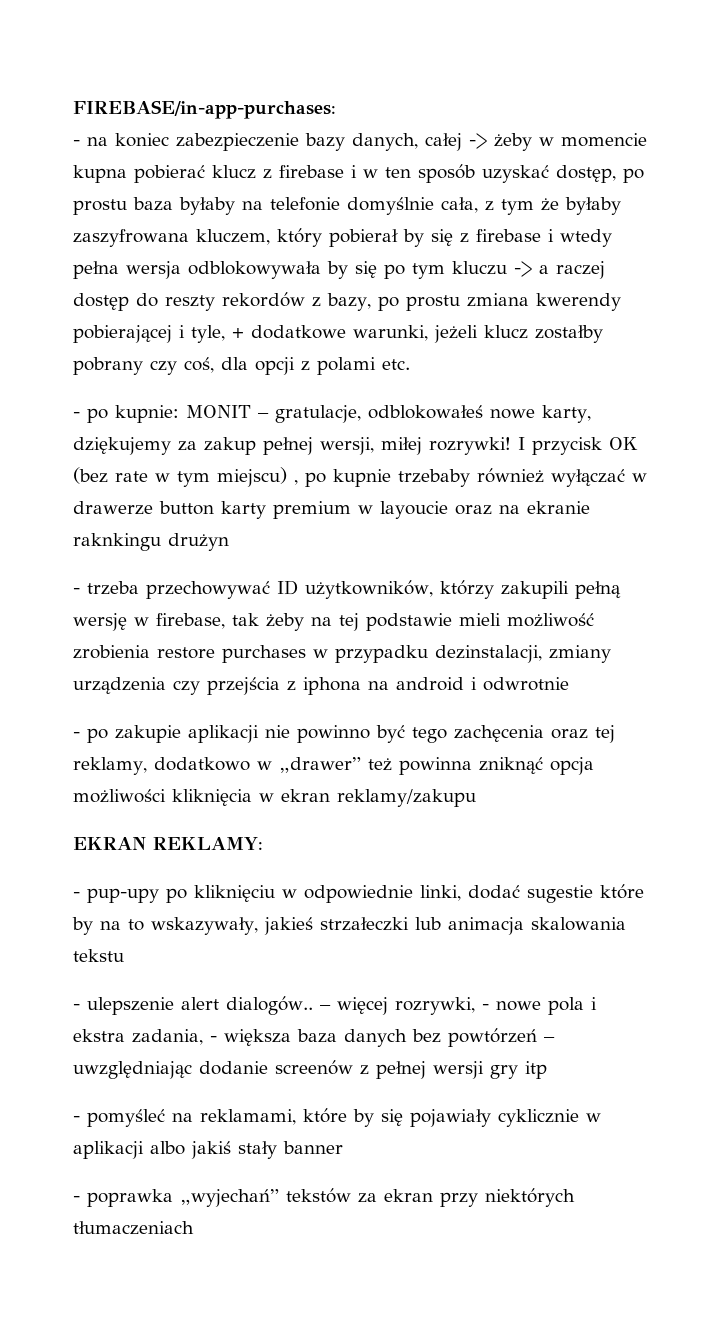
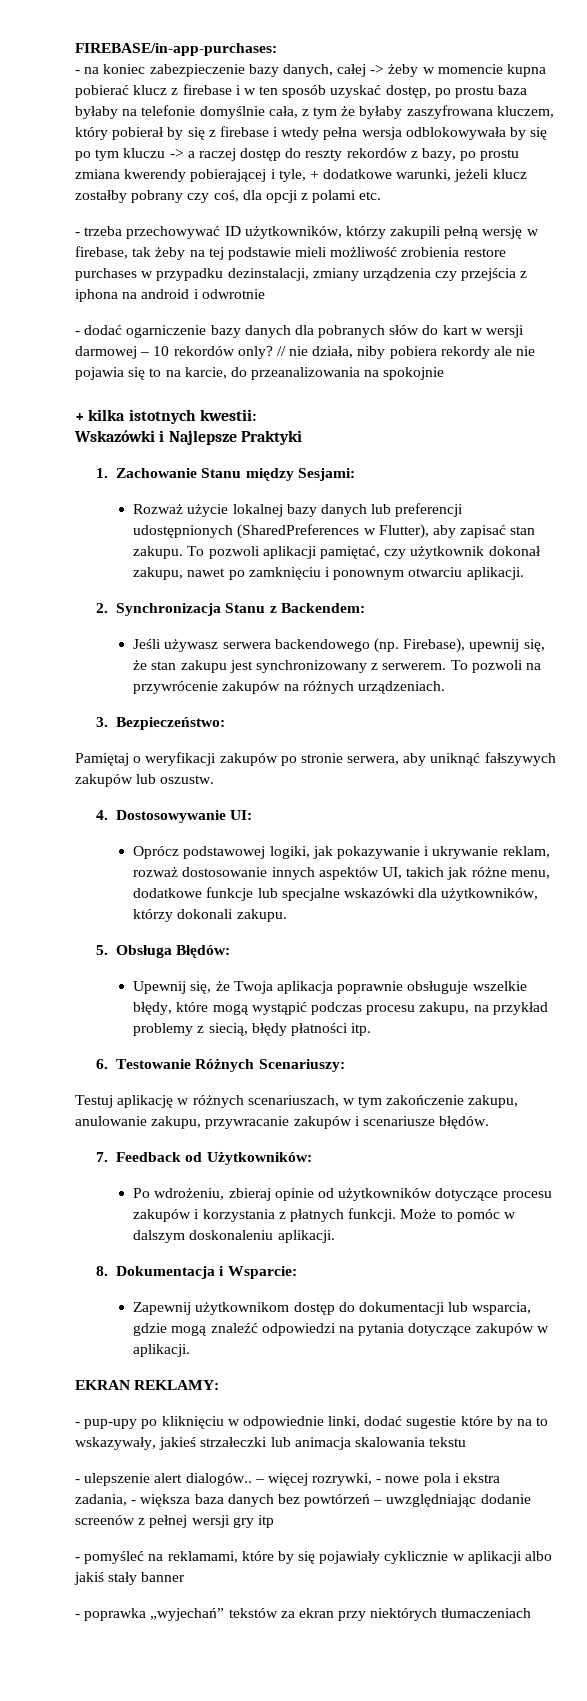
- - po kupnie: MONIT – gratulacje, odblokowałeś nowe karty, dziękujemy za zakup pełnej wersji, miłej rozrywki! I przycisk OK (bez rate w tym miejscu) , po kupnie trzebaby również wyłączać w drawerze button karty premium w layoucie oraz na ekranie raknkingu drużyn
- - po zakupie aplikacji nie powinno być tego zachęcenia oraz tej reklamy, dodatkowo w „drawer” też powinna zniknąć opcja możliwości kliknięcia w ekran reklamy/zakupu
+ - dodać ogarniczenie bazy danych dla pobranych słów do kart w wersji darmowej – 10 rekordów only? // nie działa, niby pobiera rekordy ale nie pojawia się to na karcie, do przeanalizowania na spokojnie
+ + kilka istotnych kwestii:
+ Wskazówki i Najlepsze Praktyki
+ 1. Zachowanie Stanu między Sesjami:
+ Rozważ użycie lokalnej bazy danych lub preferencji udostępnionych (SharedPreferences w Flutter), aby zapisać stan zakupu. To pozwoli aplikacji pamiętać, czy użytkownik dokonał zakupu, nawet po zamknięciu i ponownym otwarciu aplikacji.
+ 2. Synchronizacja Stanu z Backendem:
+ Jeśli używasz serwera backendowego (np. Firebase), upewnij się, że stan zakupu jest synchronizowany z serwerem. To pozwoli na przywrócenie zakupów na różnych urządzeniach.
+ 3. Bezpieczeństwo:
+ Pamiętaj o weryfikacji zakupów po stronie serwera, aby uniknąć fałszywych zakupów lub oszustw.
+ 4. Dostosowywanie UI:
+ Oprócz podstawowej logiki, jak pokazywanie i ukrywanie reklam, rozważ dostosowanie innych aspektów UI, takich jak różne menu, dodatkowe funkcje lub specjalne wskazówki dla użytkowników, którzy dokonali zakupu.
+ 5. Obsługa Błędów:
+ Upewnij się, że Twoja aplikacja poprawnie obsługuje wszelkie błędy, które mogą wystąpić podczas procesu zakupu, na przykład problemy z siecią, błędy płatności itp.
+ 6. Testowanie Różnych Scenariuszy:
+ Testuj aplikację w różnych scenariuszach, w tym zakończenie zakupu, anulowanie zakupu, przywracanie zakupów i scenariusze błędów.
+ 7. Feedback od Użytkowników:
+ Po wdrożeniu, zbieraj opinie od użytkowników dotyczące procesu zakupów i korzystania z płatnych funkcji. Może to pomóc w dalszym doskonaleniu aplikacji.
+ 8. Dokumentacja i Wsparcie:
+ Zapewnij użytkownikom dostęp do dokumentacji lub wsparcia, gdzie mogą znaleźć odpowiedzi na pytania dotyczące zakupów w aplikacji.

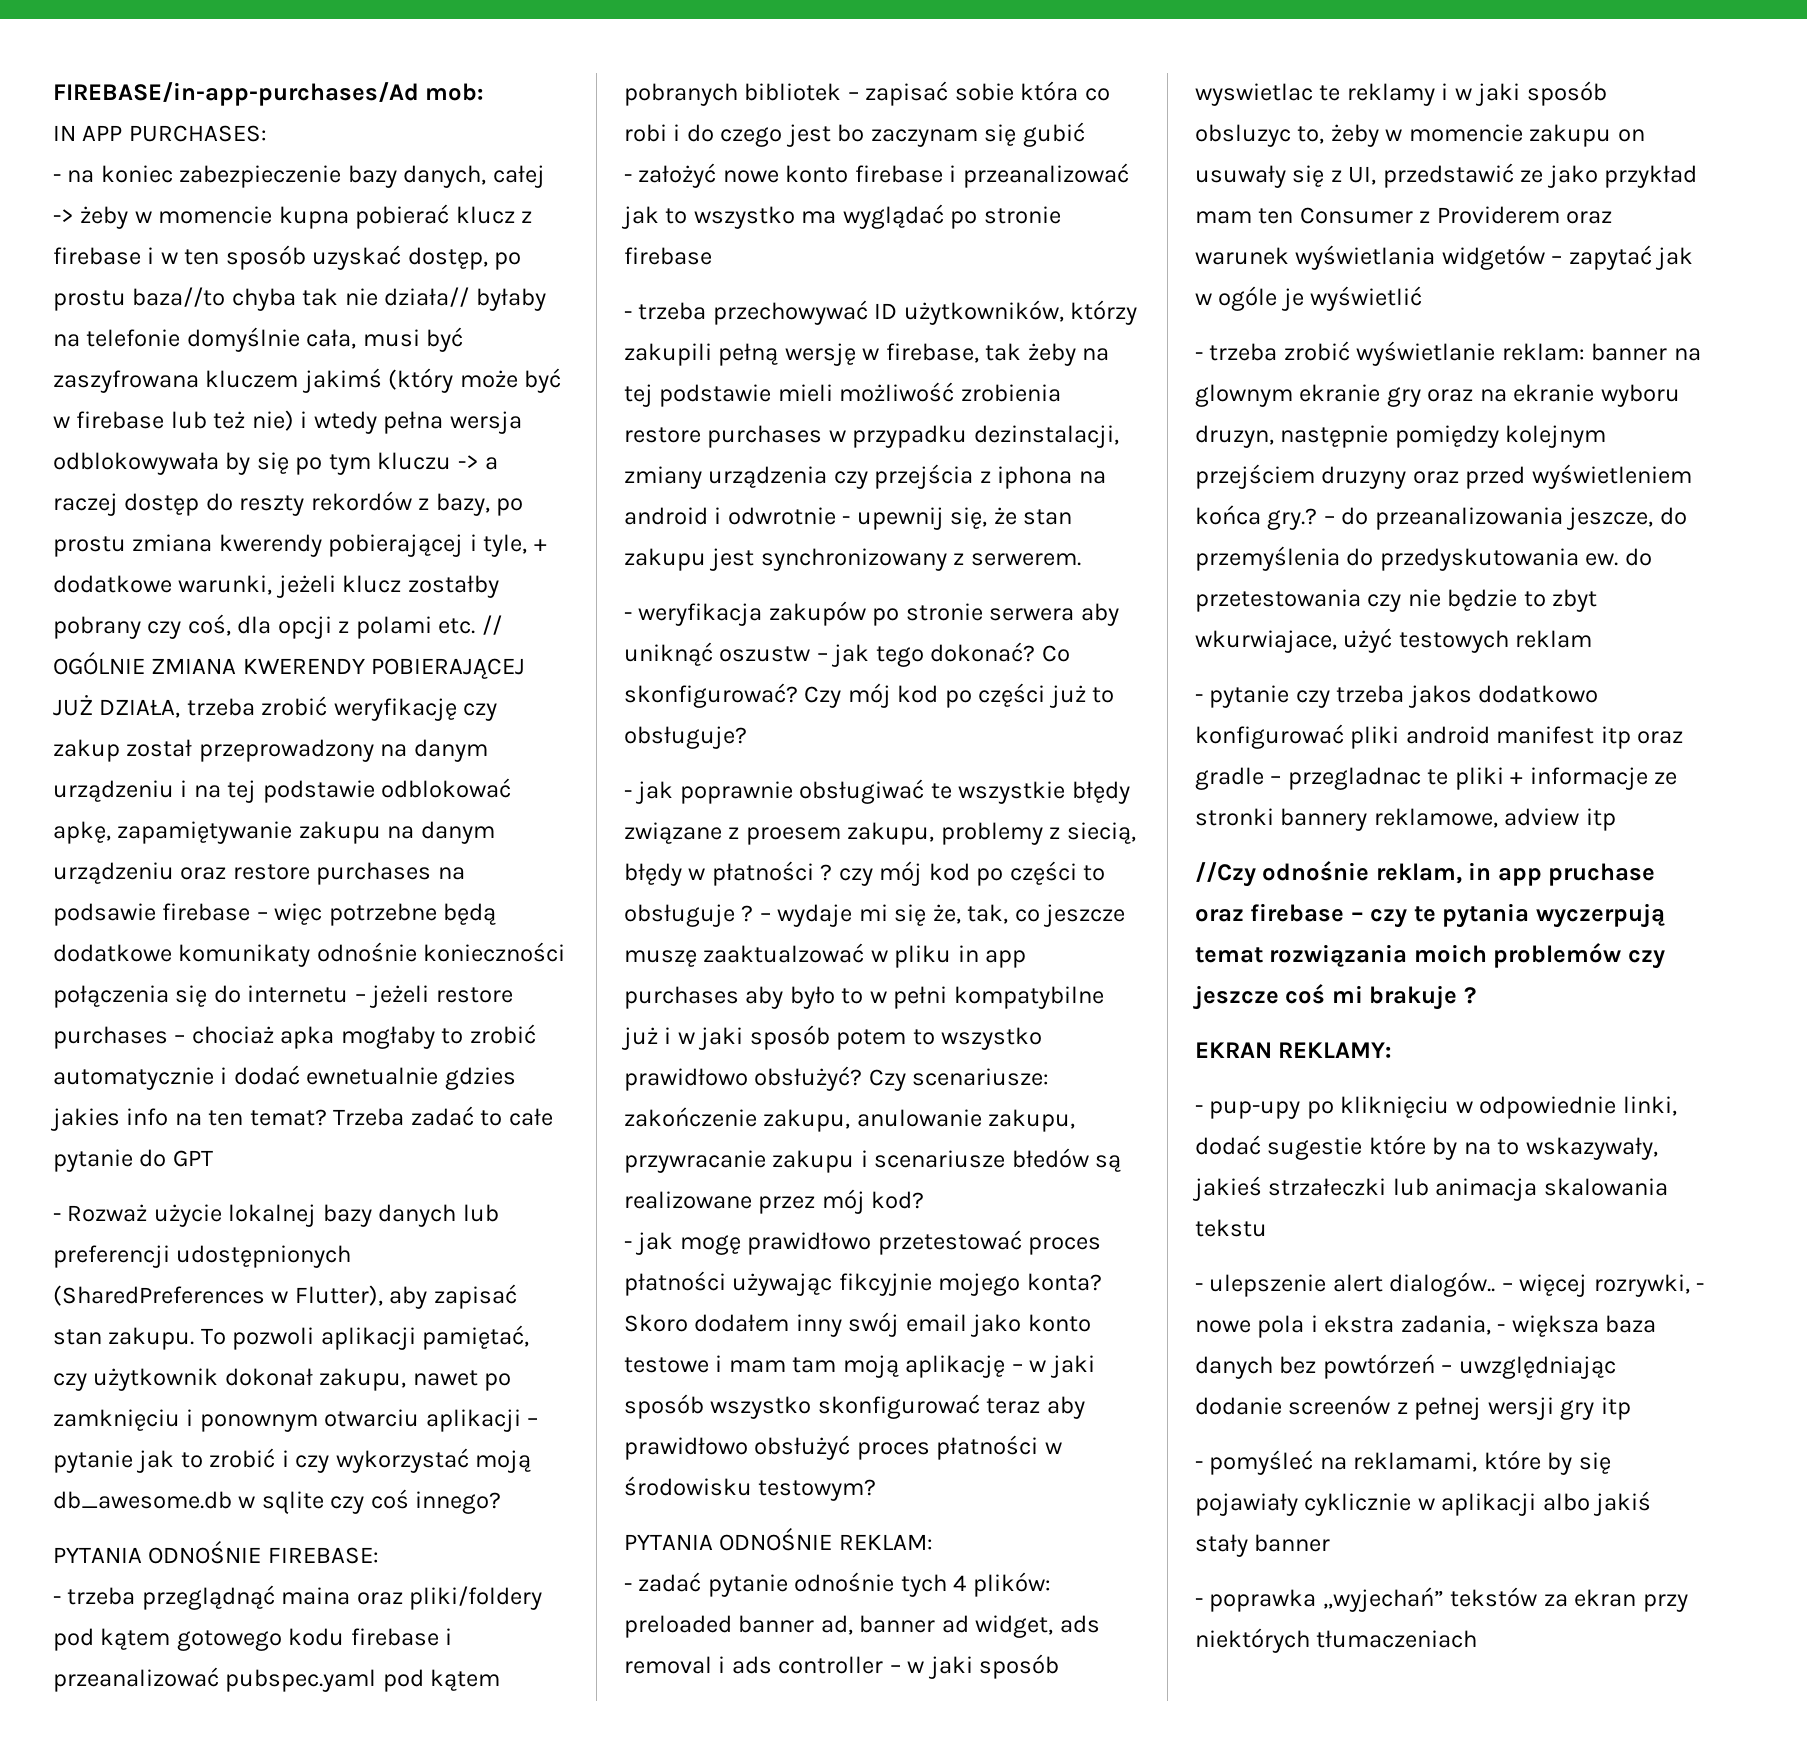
- FIREBASE/in-app-purchases:
+ FIREBASE/in-app-purchases/Ad mob:
+ IN APP PURCHASES:
- - na koniec zabezpieczenie bazy danych, całej -> żeby w momencie kupna pobierać klucz z firebase i w ten sposób uzyskać dostęp, po prostu baza byłaby na telefonie domyślnie cała, z tym że byłaby zaszyfrowana kluczem, który pobierał by się z firebase i wtedy pełna wersja odblokowywała by się po tym kluczu -> a raczej dostęp do reszty rekordów z bazy, po prostu zmiana kwerendy pobierającej i tyle, + dodatkowe warunki, jeżeli klucz zostałby pobrany czy coś, dla opcji z polami etc.
+ - na koniec zabezpieczenie bazy danych, całej -> żeby w momencie kupna pobierać klucz z firebase i w ten sposób uzyskać dostęp, po prostu baza//to chyba tak nie działa// byłaby na telefonie domyślnie cała, musi być zaszyfrowana kluczem jakimś (który może być w firebase lub też nie) i wtedy pełna wersja odblokowywała by się po tym kluczu -> a raczej dostęp do reszty rekordów z bazy, po prostu zmiana kwerendy pobierającej i tyle, + dodatkowe warunki, jeżeli klucz zostałby pobrany czy coś, dla opcji z polami etc. // OGÓLNIE ZMIANA KWERENDY POBIERAJĄCEJ JUŻ DZIAŁA, trzeba zrobić weryfikację czy zakup został przeprowadzony na danym urządzeniu i na tej podstawie odblokować apkę, zapamiętywanie zakupu na danym urządzeniu oraz restore purchases na podsawie firebase – więc potrzebne będą dodatkowe komunikaty odnośnie konieczności połączenia się do internetu – jeżeli restore purchases – chociaż apka mogłaby to zrobić automatycznie i dodać ewnetualnie gdzies jakies info na ten temat? Trzeba zadać to całe pytanie do GPT
+ - Rozważ użycie lokalnej bazy danych lub preferencji udostępnionych (SharedPreferences w Flutter), aby zapisać stan zakupu. To pozwoli aplikacji pamiętać, czy użytkownik dokonał zakupu, nawet po zamknięciu i ponownym otwarciu aplikacji – pytanie jak to zrobić i czy wykorzystać moją db_awesome.db w sqlite czy coś innego?
+ PYTANIA ODNOŚNIE FIREBASE:
+ - trzeba przeglądnąć maina oraz pliki/foldery pod kątem gotowego kodu firebase i przeanalizować pubspec.yaml pod kątem pobranych bibliotek – zapisać sobie która co robi i do czego jest bo zaczynam się gubić
+ - założyć nowe konto firebase i przeanalizować jak to wszystko ma wyglądać po stronie firebase
- - trzeba przechowywać ID użytkowników, którzy zakupili pełną wersję w firebase, tak żeby na tej podstawie mieli możliwość zrobienia restore purchases w przypadku dezinstalacji, zmiany urządzenia czy przejścia z iphona na android i odwrotnie
- - dodać ogarniczenie bazy danych dla pobranych słów do kart w wersji darmowej – 10 rekordów only? // nie działa, niby pobiera rekordy ale nie pojawia się to na karcie, do przeanalizowania na spokojnie
- + kilka istotnych kwestii:
- Wskazówki i Najlepsze Praktyki
- 1. Zachowanie Stanu między Sesjami:
- Rozważ użycie lokalnej bazy danych lub preferencji udostępnionych (SharedPreferences w Flutter), aby zapisać stan zakupu. To pozwoli aplikacji pamiętać, czy użytkownik dokonał zakupu, nawet po zamknięciu i ponownym otwarciu aplikacji.
- 2. Synchronizacja Stanu z Backendem:
- Jeśli używasz serwera backendowego (np. Firebase), upewnij się, że stan zakupu jest synchronizowany z serwerem. To pozwoli na przywrócenie zakupów na różnych urządzeniach.
- 3. Bezpieczeństwo:
- Pamiętaj o weryfikacji zakupów po stronie serwera, aby uniknąć fałszywych zakupów lub oszustw.
- 4. Dostosowywanie UI:
- Oprócz podstawowej logiki, jak pokazywanie i ukrywanie reklam, rozważ dostosowanie innych aspektów UI, takich jak różne menu, dodatkowe funkcje lub specjalne wskazówki dla użytkowników, którzy dokonali zakupu.
- 5. Obsługa Błędów:
- Upewnij się, że Twoja aplikacja poprawnie obsługuje wszelkie błędy, które mogą wystąpić podczas procesu zakupu, na przykład problemy z siecią, błędy płatności itp.
- 6. Testowanie Różnych Scenariuszy:
- Testuj aplikację w różnych scenariuszach, w tym zakończenie zakupu, anulowanie zakupu, przywracanie zakupów i scenariusze błędów.
- 7. Feedback od Użytkowników:
- Po wdrożeniu, zbieraj opinie od użytkowników dotyczące procesu zakupów i korzystania z płatnych funkcji. Może to pomóc w dalszym doskonaleniu aplikacji.
- 8. Dokumentacja i Wsparcie:
- Zapewnij użytkownikom dostęp do dokumentacji lub wsparcia, gdzie mogą znaleźć odpowiedzi na pytania dotyczące zakupów w aplikacji.
+ - trzeba przechowywać ID użytkowników, którzy zakupili pełną wersję w firebase, tak żeby na tej podstawie mieli możliwość zrobienia restore purchases w przypadku dezinstalacji, zmiany urządzenia czy przejścia z iphona na android i odwrotnie - upewnij się, że stan zakupu jest synchronizowany z serwerem.
+ - weryfikacja zakupów po stronie serwera aby uniknąć oszustw – jak tego dokonać? Co skonfigurować? Czy mój kod po części już to obsługuje?
+ - jak poprawnie obsługiwać te wszystkie błędy związane z proesem zakupu, problemy z siecią, błędy w płatności ? czy mój kod po części to obsługuje ? – wydaje mi się że, tak, co jeszcze muszę zaaktualzować w pliku in app purchases aby było to w pełni kompatybilne już i w jaki sposób potem to wszystko prawidłowo obsłużyć? Czy scenariusze: zakończenie zakupu, anulowanie zakupu, przywracanie zakupu i scenariusze błedów są realizowane przez mój kod?
+ - jak mogę prawidłowo przetestować proces płatności używając fikcyjnie mojego konta? Skoro dodałem inny swój email jako konto testowe i mam tam moją aplikację – w jaki sposób wszystko skonfigurować teraz aby prawidłowo obsłużyć proces płatności w środowisku testowym?
+ PYTANIA ODNOŚNIE REKLAM:
+ - zadać pytanie odnośnie tych 4 plików: preloaded banner ad, banner ad widget, ads removal i ads controller – w jaki sposób wyswietlac te reklamy i w jaki sposób obsluzyc to, żeby w momencie zakupu on usuwały się z UI, przedstawić ze jako przykład mam ten Consumer z Providerem oraz warunek wyświetlania widgetów – zapytać jak w ogóle je wyświetlić
+ - trzeba zrobić wyświetlanie reklam: banner na glownym ekranie gry oraz na ekranie wyboru druzyn, następnie pomiędzy kolejnym przejściem druzyny oraz przed wyświetleniem końca gry.? – do przeanalizowania jeszcze, do przemyślenia do przedyskutowania ew. do przetestowania czy nie będzie to zbyt wkurwiajace, użyć testowych reklam
+ - pytanie czy trzeba jakos dodatkowo konfigurować pliki android manifest itp oraz gradle – przegladnac te pliki + informacje ze stronki bannery reklamowe, adview itp
+ //Czy odnośnie reklam, in app pruchase oraz firebase – czy te pytania wyczerpują temat rozwiązania moich problemów czy jeszcze coś mi brakuje ?

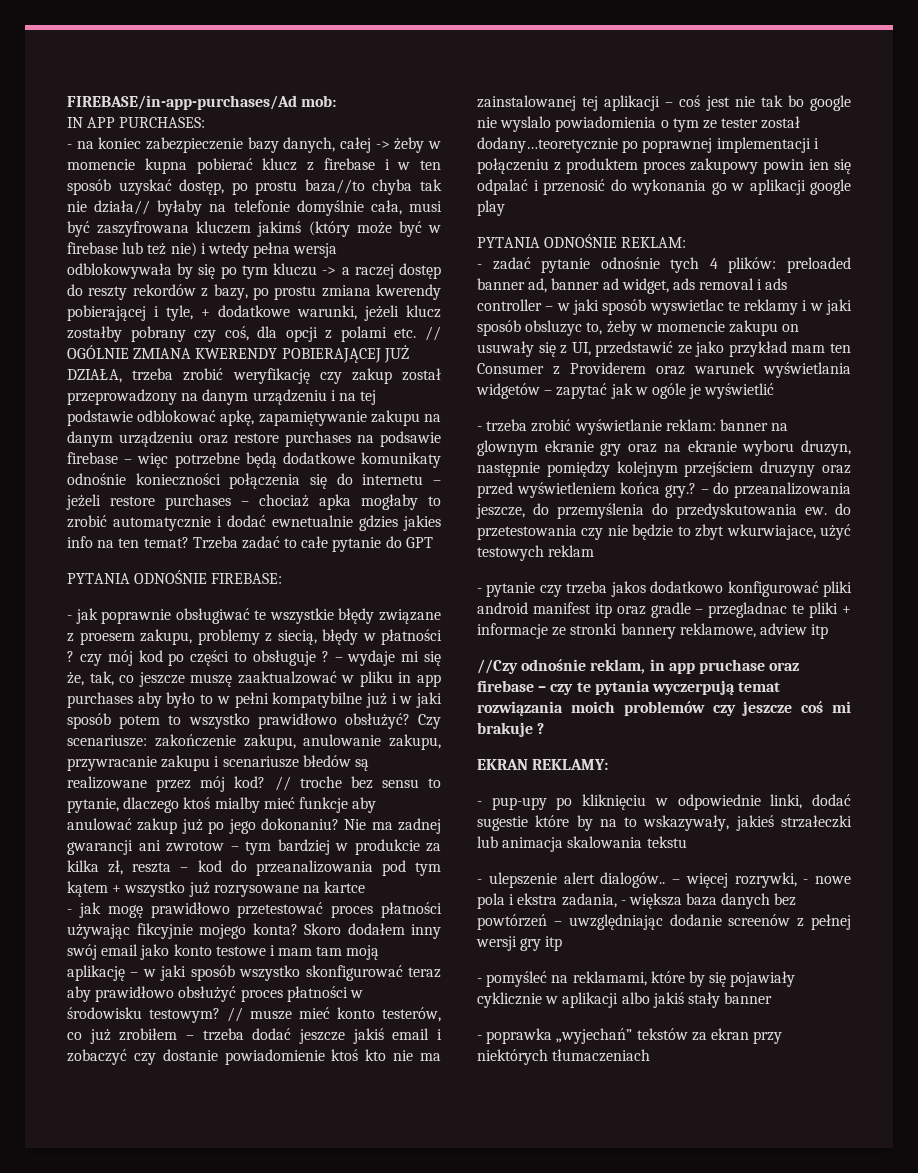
- - Rozważ użycie lokalnej bazy danych lub preferencji udostępnionych (SharedPreferences w Flutter), aby zapisać stan zakupu. To pozwoli aplikacji pamiętać, czy użytkownik dokonał zakupu, nawet po zamknięciu i ponownym otwarciu aplikacji – pytanie jak to zrobić i czy wykorzystać moją db_awesome.db w sqlite czy coś innego?
  PYTANIA ODNOŚNIE FIREBASE:
- - trzeba przeglądnąć maina oraz pliki/foldery pod kątem gotowego kodu firebase i przeanalizować pubspec.yaml pod kątem pobranych bibliotek – zapisać sobie która co robi i do czego jest bo zaczynam się gubić
- - założyć nowe konto firebase i przeanalizować jak to wszystko ma wyglądać po stronie firebase
- - trzeba przechowywać ID użytkowników, którzy zakupili pełną wersję w firebase, tak żeby na tej podstawie mieli możliwość zrobienia restore purchases w przypadku dezinstalacji, zmiany urządzenia czy przejścia z iphona na android i odwrotnie - upewnij się, że stan zakupu jest synchronizowany z serwerem.
- - weryfikacja zakupów po stronie serwera aby uniknąć oszustw – jak tego dokonać? Co skonfigurować? Czy mój kod po części już to obsługuje?
+ // troche bez sensu to pytanie, dlaczego ktoś mialby mieć funkcje aby anulować zakup już po jego dokonaniu? Nie ma zadnej gwarancji ani zwrotow – tym bardziej w produkcie za kilka zł, reszta – kod do przeanalizowania pod tym kątem + wszystko już rozrysowane na kartce
+ // musze mieć konto testerów, co już zrobiłem – trzeba dodać jeszcze jakiś email i zobaczyć czy dostanie powiadomienie ktoś kto nie ma zainstalowanej tej aplikacji – coś jest nie tak bo google nie wyslalo powiadomienia o tym ze tester został dodany…teoretycznie po poprawnej implementacji i połączeniu z produktem proces zakupowy powin ien się odpalać i przenosić do wykonania go w aplikacji google play

